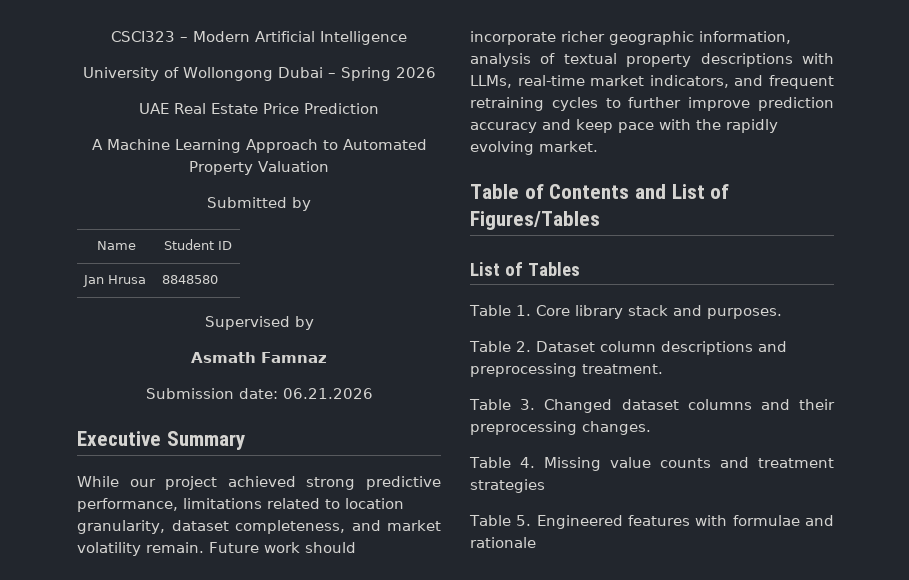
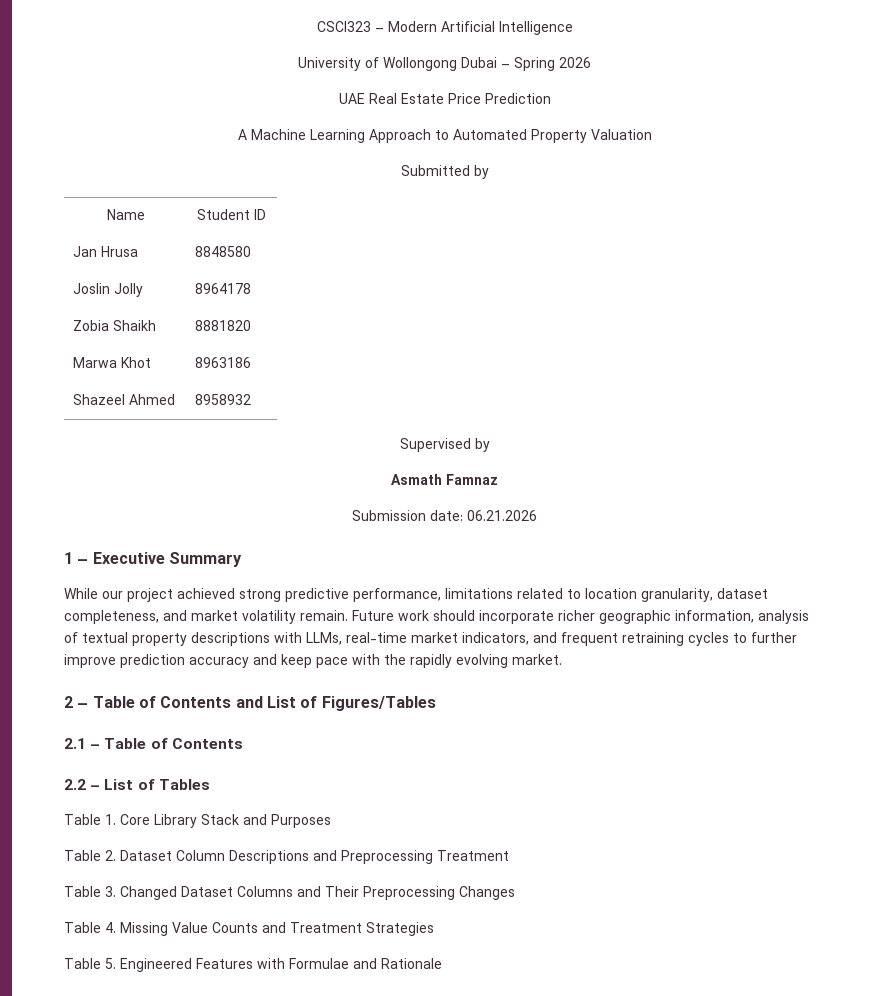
+ Joslin Jolly | 8964178
+ Zobia Shaikh | 8881820
+ Marwa Khot | 8963186
+ Shazeel Ahmed | 8958932
- Executive Summary
+ 1 – Executive Summary
- Table of Contents and List of Figures/Tables
+ 2 – Table of Contents and List of Figures/Tables
- List of Tables
+ 2.1 – Table of Contents
+ 2.2 – List of Tables
- Table 1. Core library stack and purposes.
+ Table 1. Core Library Stack and Purposes
- Table 2. Dataset column descriptions and preprocessing treatment.
- Table 3. Changed dataset columns and their preprocessing changes.
- Table 4. Missing value counts and treatment strategies
- Table 5. Engineered features with formulae and rationale
+ Table 2. Dataset Column Descriptions and Preprocessing Treatment
+ Table 3. Changed Dataset Columns and Their Preprocessing Changes
+ Table 4. Missing Value Counts and Treatment Strategies
+ Table 5. Engineered Features with Formulae and Rationale

